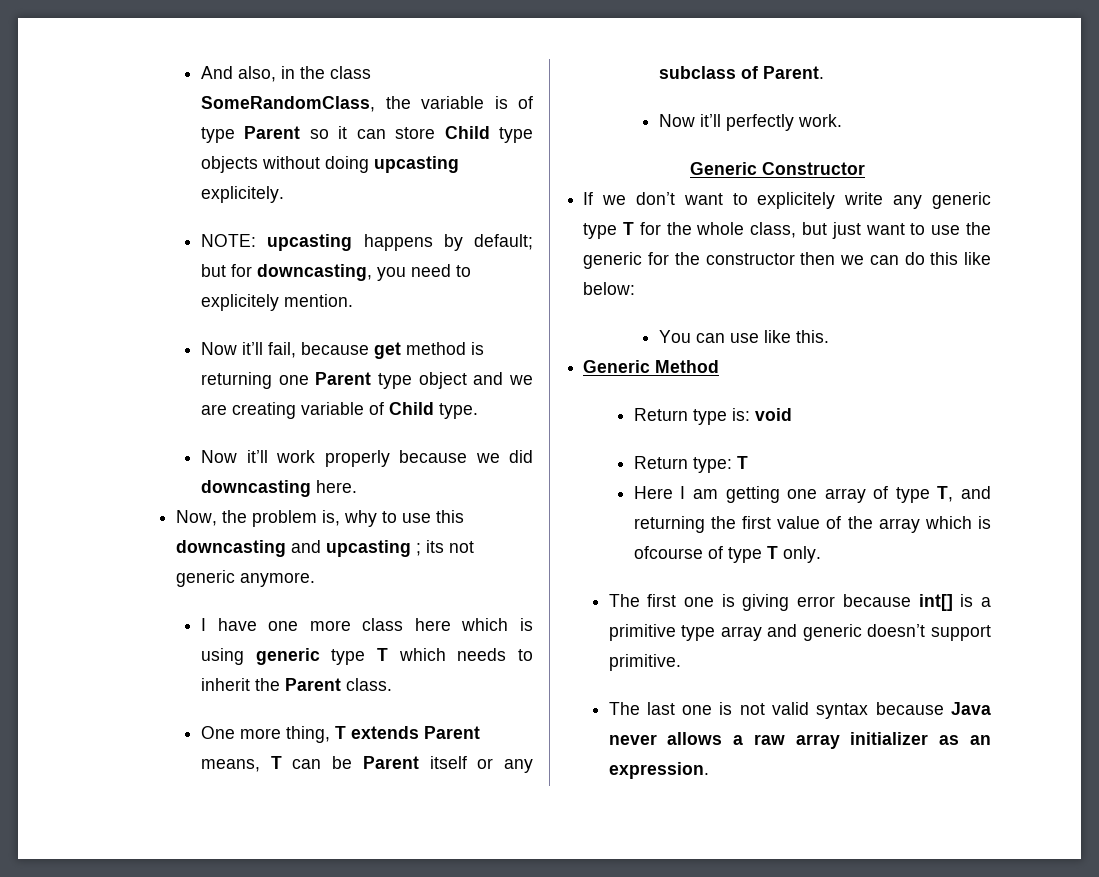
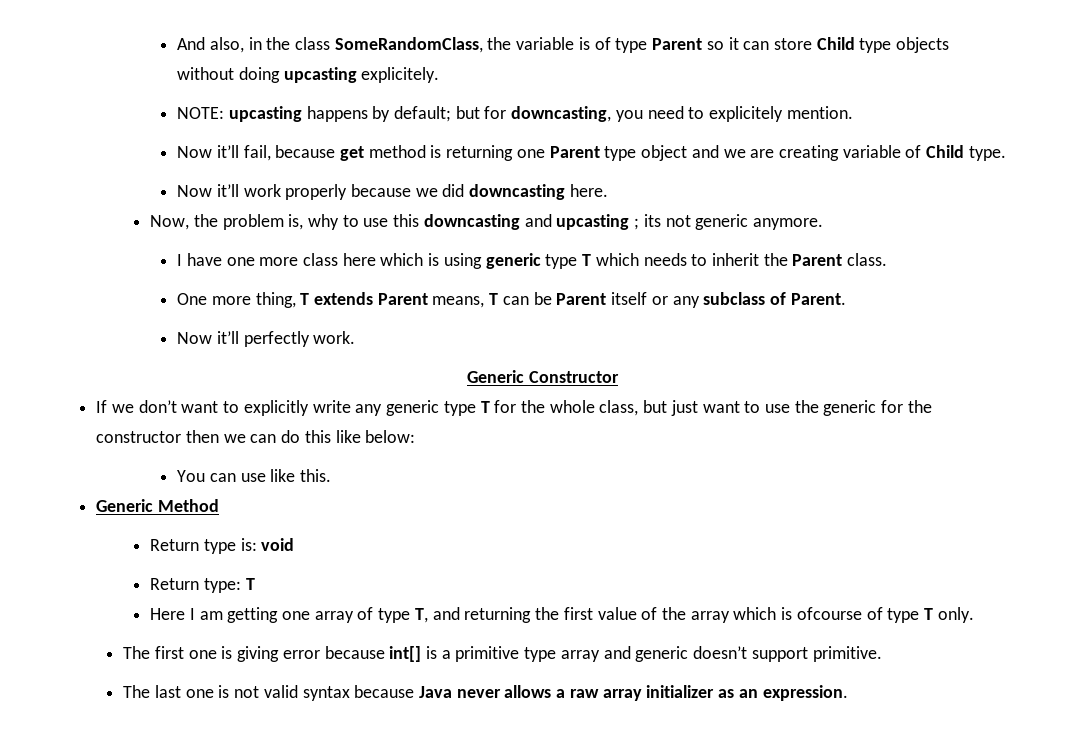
- If we don’t want to explicitely write any generic type T for the whole class, but just want to use the generic for the constructor then we can do this like below:
+ If we don’t want to explicitly write any generic type T for the whole class, but just want to use the generic for the constructor then we can do this like below:

